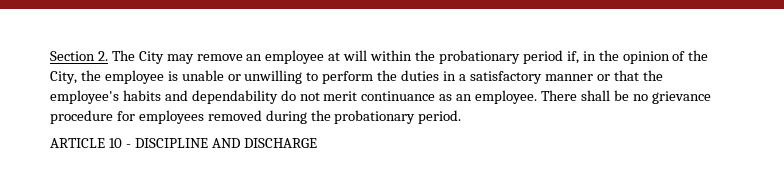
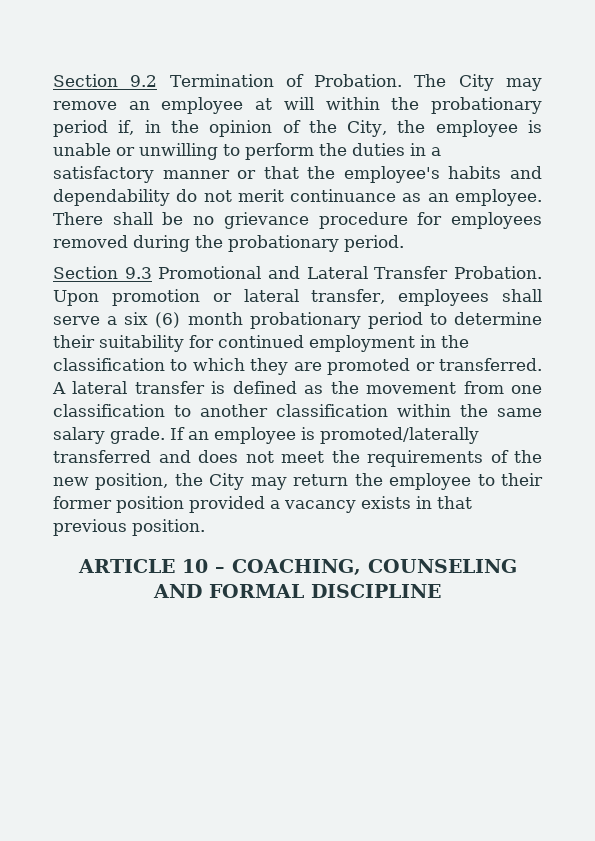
- Section 2. The City may remove an employee at will within the probationary period if, in the opinion of the City, the employee is unable or unwilling to perform the duties in a satisfactory manner or that the employee's habits and dependability do not merit continuance as an employee.
+ Section 9.2 Termination of Probation. The City may remove an employee at will within the probationary period if, in the opinion of the City, the employee is unable or unwilling to perform the duties in a satisfactory manner or that the employee's habits and dependability do not merit continuance as an employee.
- ARTICLE 10 - DISCIPLINE AND DISCHARGE
+ Section 9.3 Promotional and Lateral Transfer Probation. Upon promotion or lateral transfer, employees shall serve a six (6) month probationary period to determine their suitability for continued employment in the classification to which they are promoted or transferred. A lateral transfer is defined as the movement from one classification to another classification within the same salary grade. If an employee is promoted/laterally transferred and does not meet the requirements of the new position, the City may return the employee to their former position provided a vacancy exists in that previous position.
+ ARTICLE 10 – COACHING, COUNSELING AND FORMAL DISCIPLINE

